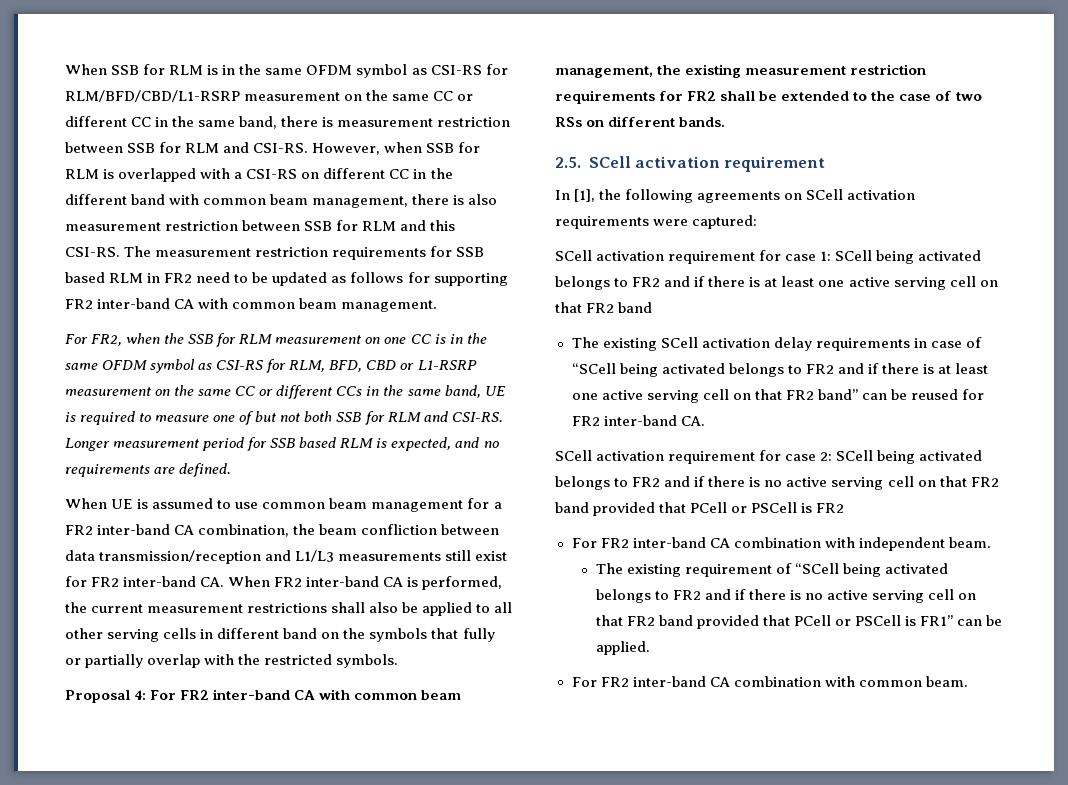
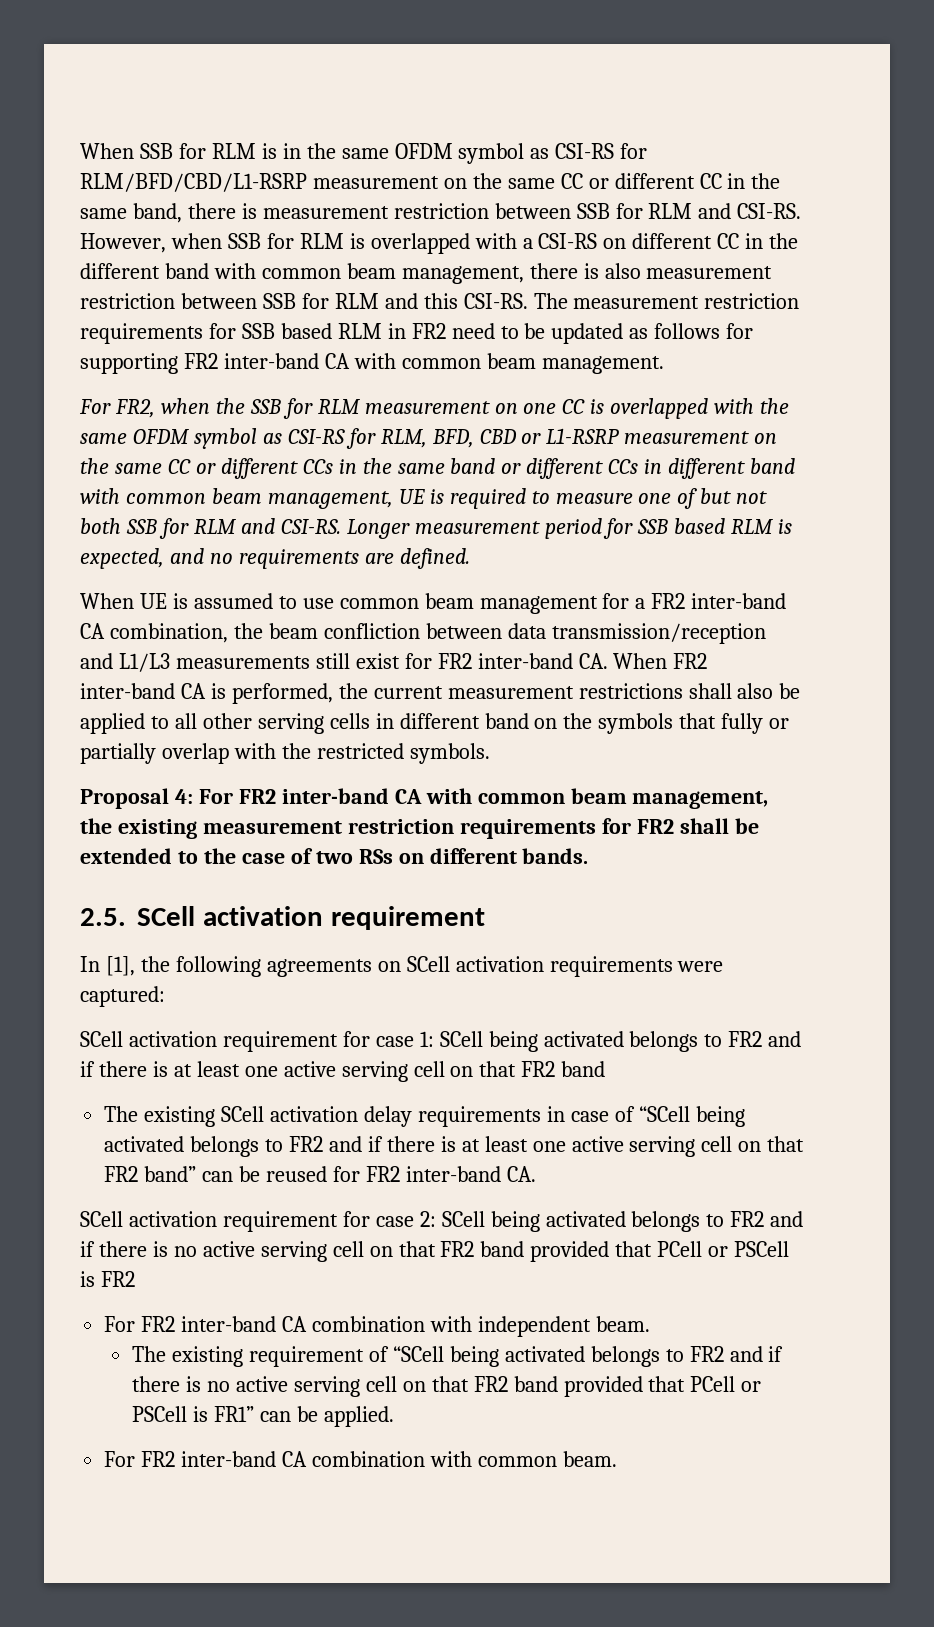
- For FR2, when the SSB for RLM measurement on one CC is in the same OFDM symbol as CSI-RS for RLM, BFD, CBD or L1-RSRP measurement on the same CC or different CCs in the same band, UE is required to measure one of but not both SSB for RLM and CSI-RS.
+ For FR2, when the SSB for RLM measurement on one CC is overlapped with the same OFDM symbol as CSI-RS for RLM, BFD, CBD or L1-RSRP measurement on the same CC or different CCs in the same band or different CCs in different band with common beam management, UE is required to measure one of but not both SSB for RLM and CSI-RS.

